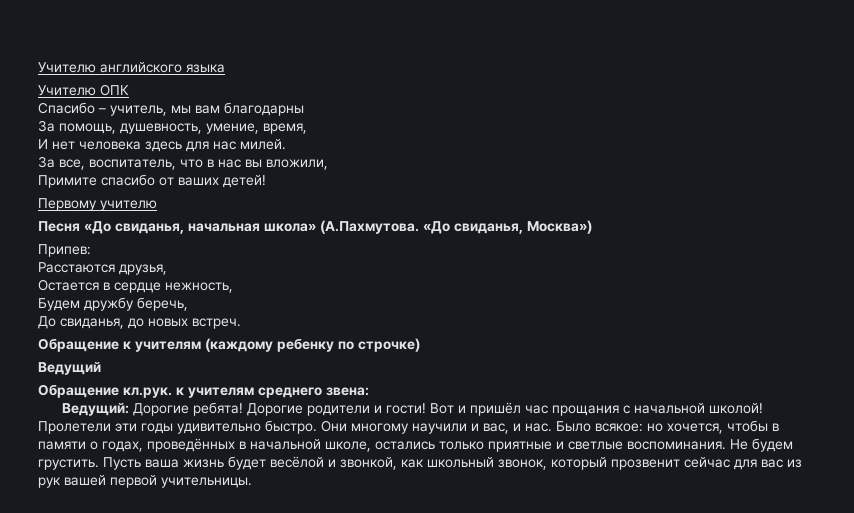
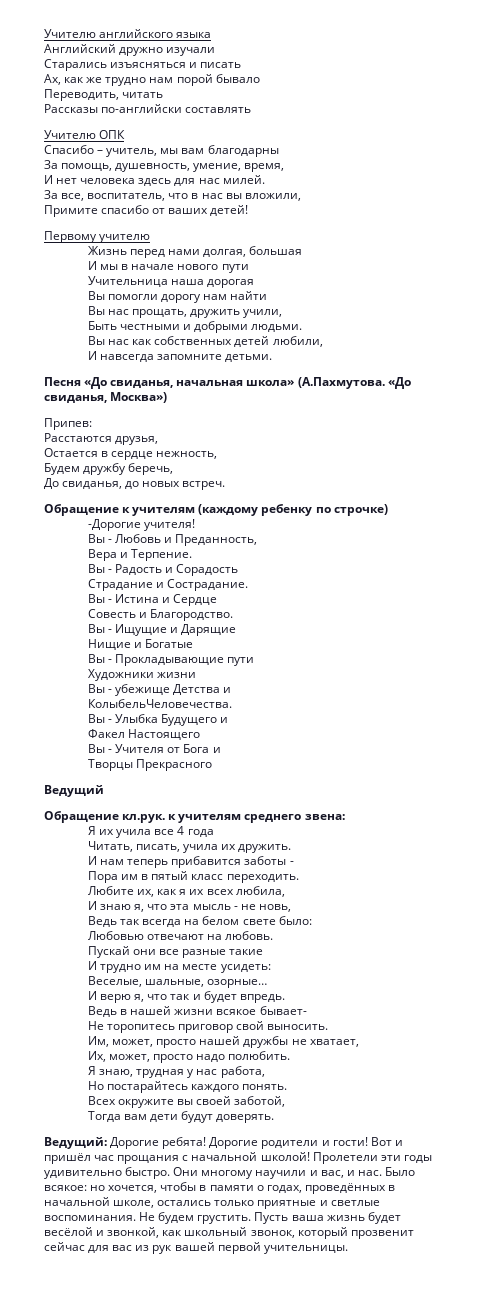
+ Английский дружно изучали
+ Старались изъясняться и писать
+ Ах, как же трудно нам порой бывало
+ Переводить, читать
+ Рассказы по-английски составлять
+ Жизнь перед нами долгая, большая
+ И мы в начале нового пути
+ Учительница наша дорогая
+ Вы помогли дорогу нам найти
+ Вы нас прощать, дружить учили,
+ Быть честными и добрыми людьми.
+ Вы нас как собственных детей любили,
+ И навсегда запомните детьми.
+ -Дорогие учителя!
+ Вы - Любовь и Преданность,
+ Вера и Терпение.
+ Вы - Радость и Сорадость
+ Страдание и Сострадание.
+ Вы - Истина и Сердце
+ Совесть и Благородство.
+ Вы - Ищущие и Дарящие
+ Нищие и Богатые
+ Вы - Прокладывающие пути
+ Художники жизни
+ Вы - убежище Детства и
+ КолыбельЧеловечества.
+ Вы - Улыбка Будущего и
+ Факел Настоящего
+ Вы - Учителя от Бога и
+ Творцы Прекрасного
+ Я их учила все 4 года
+ Читать, писать, учила их дружить.
+ И нам теперь прибавится заботы -
+ Пора им в пятый класс переходить.
+ Любите их, как я их всех любила,
+ И знаю я, что эта мысль - не новь,
+ Ведь так всегда на белом свете было:
+ Любовью отвечают на любовь.
+ Пускай они все разные такие
+ И трудно им на месте усидеть:
+ Веселые, шальные, озорные…
+ И верю я, что так и будет впредь.
+ Ведь в нашей жизни всякое бывает-
+ Не торопитесь приговор свой выносить.
+ Им, может, просто нашей дружбы не хватает,
+ Их, может, просто надо полюбить.
+ Я знаю, трудная у нас работа,
+ Но постарайтесь каждого понять.
+ Всех окружите вы своей заботой,
+ Тогда вам дети будут доверять.

